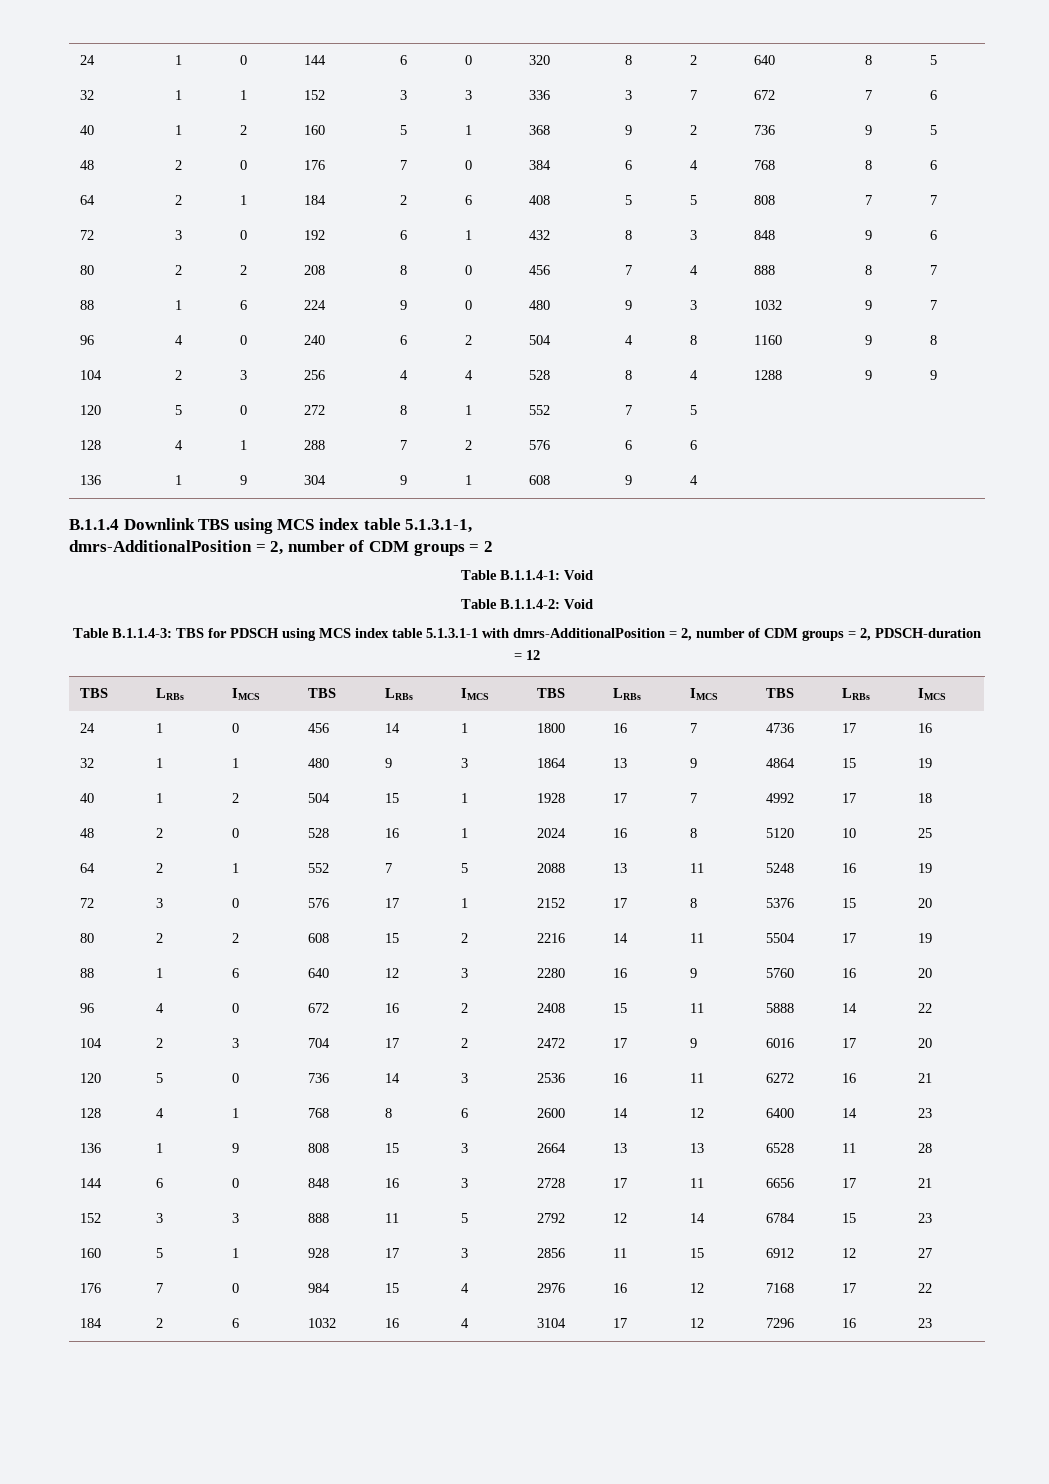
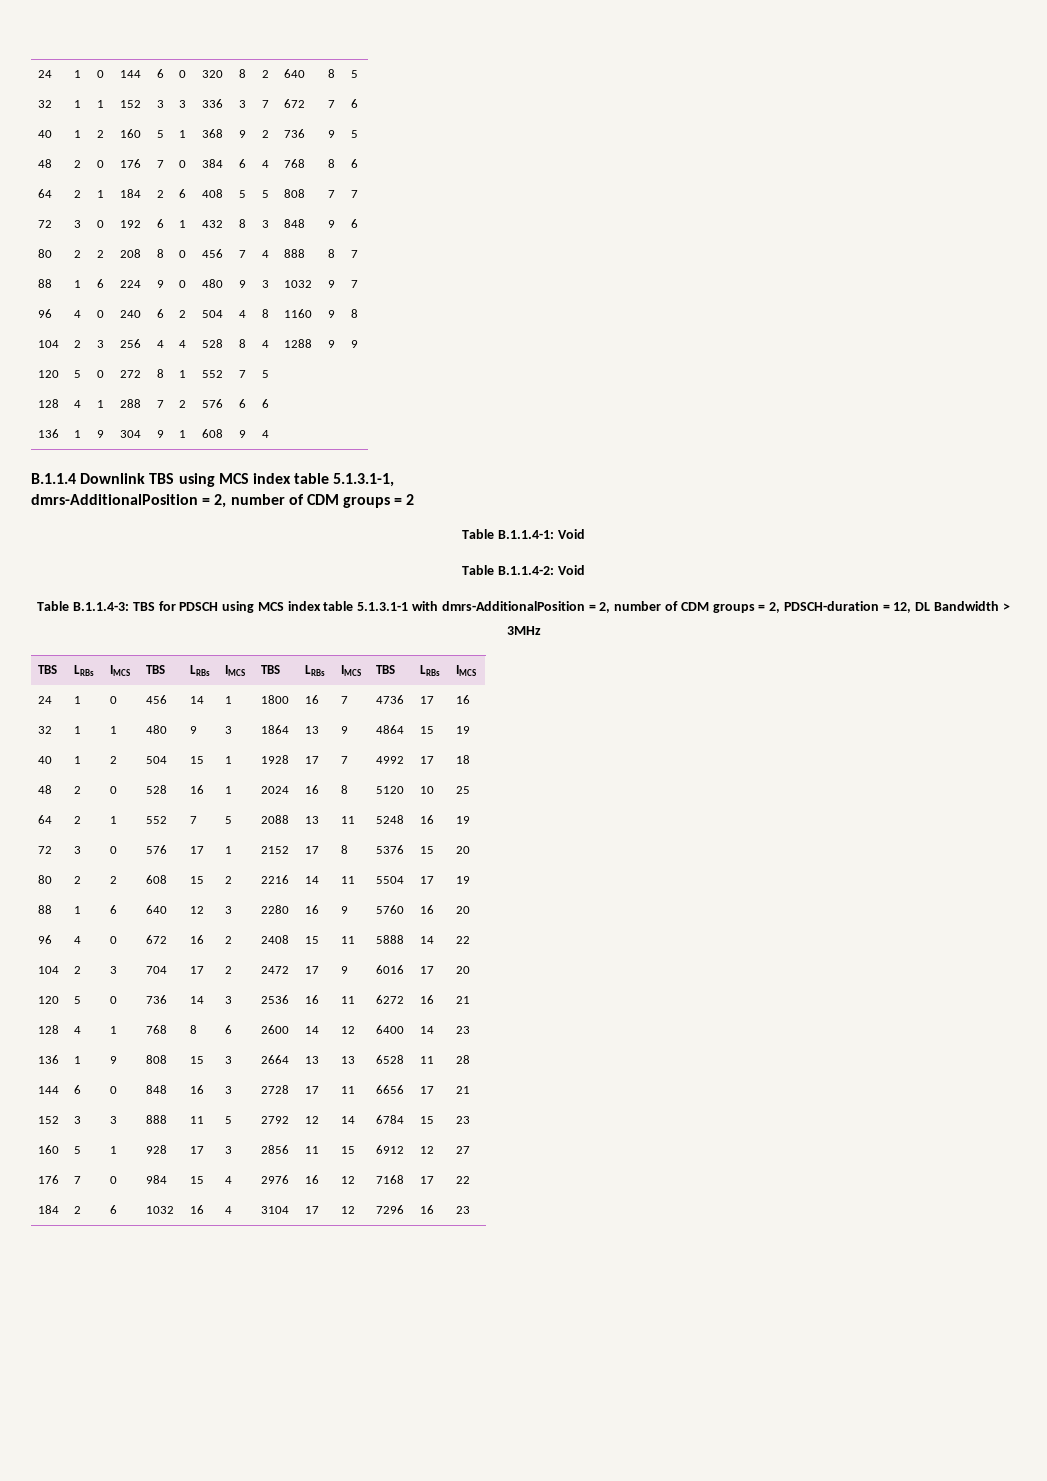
- Table B.1.1.4-3: TBS for PDSCH using MCS index table 5.1.3.1-1 with dmrs-AdditionalPosition = 2, number of CDM groups = 2, PDSCH-duration = 12
+ Table B.1.1.4-3: TBS for PDSCH using MCS index table 5.1.3.1-1 with dmrs-AdditionalPosition = 2, number of CDM groups = 2, PDSCH-duration = 12, DL Bandwidth > 3MHz

